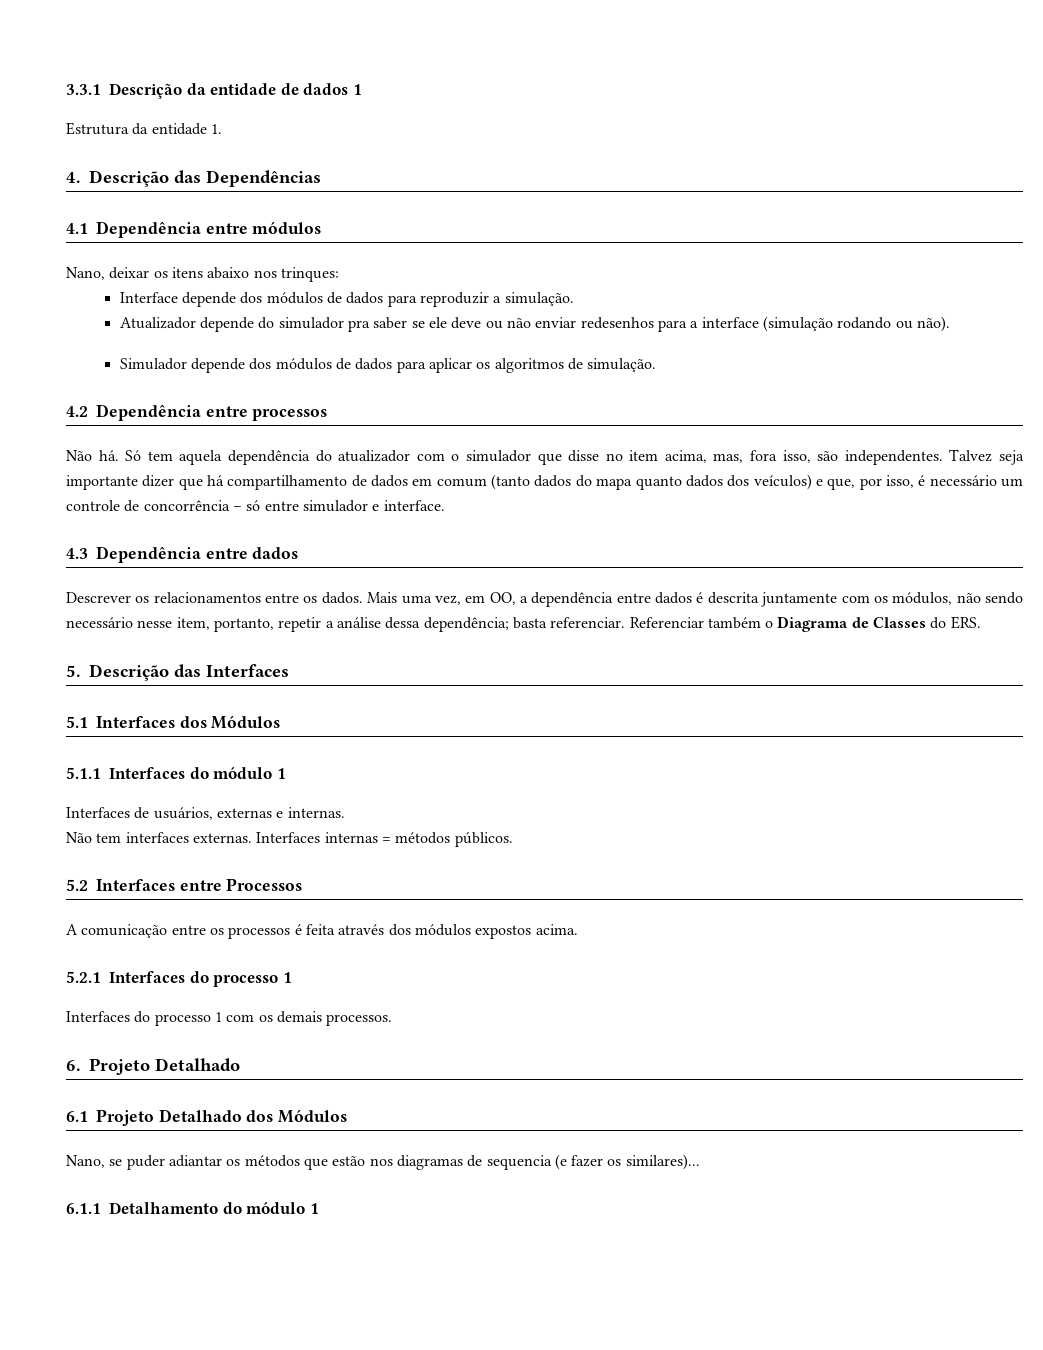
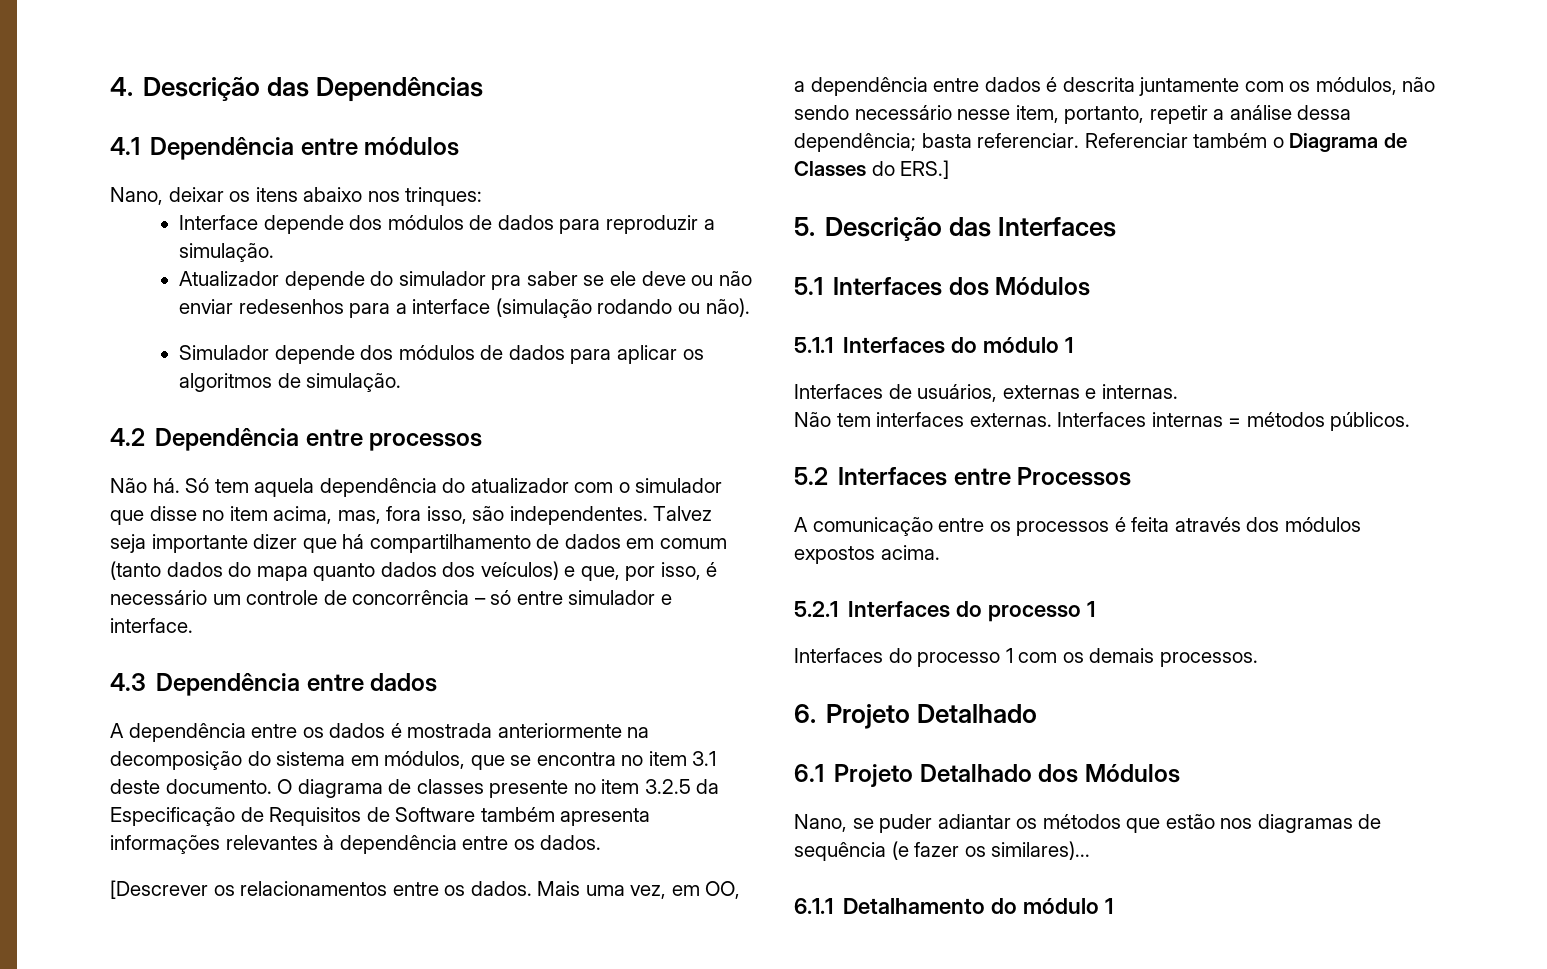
- 3.3.1 Descrição da entidade de dados 1
- Estrutura da entidade 1.
- Descrever os relacionamentos entre os dados.
+ A dependência entre os dados é mostrada anteriormente na decomposição do sistema em módulos, que se encontra no item 3.1 deste documento. O diagrama de classes presente no item 3.2.5 da Especificação de Requisitos de Software também apresenta informações relevantes à dependência entre os dados.
+ [Descrever os relacionamentos entre os dados.
- Referenciar também o Diagrama de Classes do ERS.
+ Referenciar também o Diagrama de Classes do ERS.]
- Nano, se puder adiantar os métodos que estão nos diagramas de sequencia (e fazer os similares)...
+ Nano, se puder adiantar os métodos que estão nos diagramas de sequência (e fazer os similares)...

